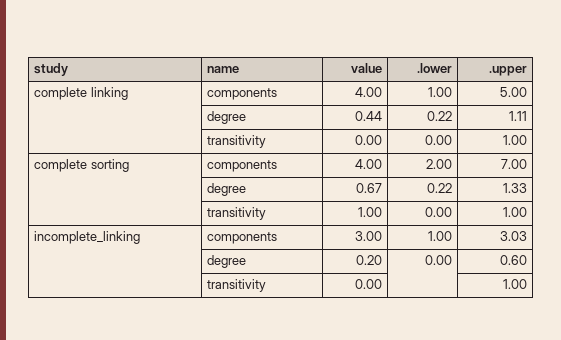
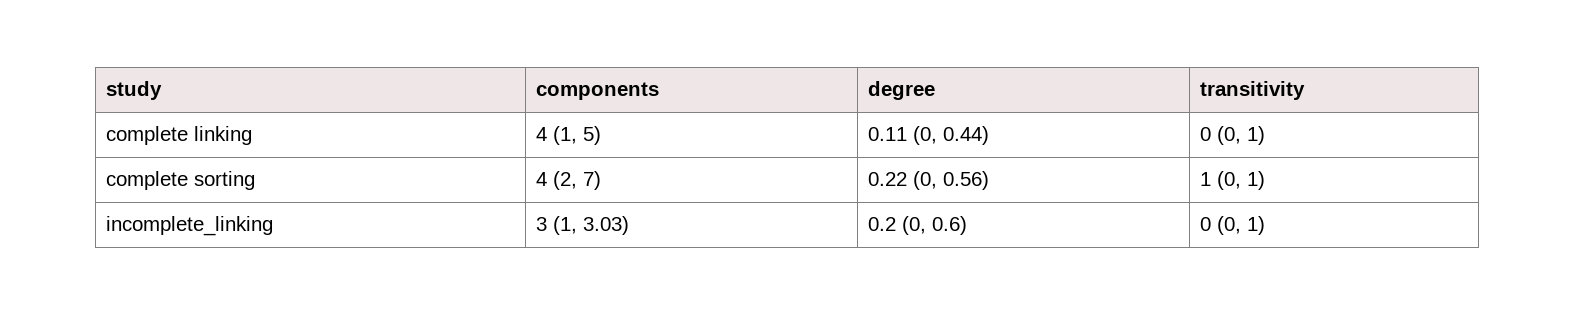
- study | name | value | .lower | .upper
- complete linking | components | 4.00 | 1.00 | 5.00
- | degree | 0.44 | 0.22 | 1.11
- | transitivity | 0.00 | 0.00 | 1.00
- complete sorting | components | 4.00 | 2.00 | 7.00
- | degree | 0.67 | 0.22 | 1.33
- | transitivity | 1.00 | 0.00 | 1.00
- incomplete_linking | components | 3.00 | 1.00 | 3.03
- | degree | 0.20 | 0.00 | 0.60
- | transitivity | 0.00 | | 1.00
+ study | components | degree | transitivity
+ complete linking | 4 (1, 5) | 0.11 (0, 0.44) | 0 (0, 1)
+ complete sorting | 4 (2, 7) | 0.22 (0, 0.56) | 1 (0, 1)
+ incomplete_linking | 3 (1, 3.03) | 0.2 (0, 0.6) | 0 (0, 1)

